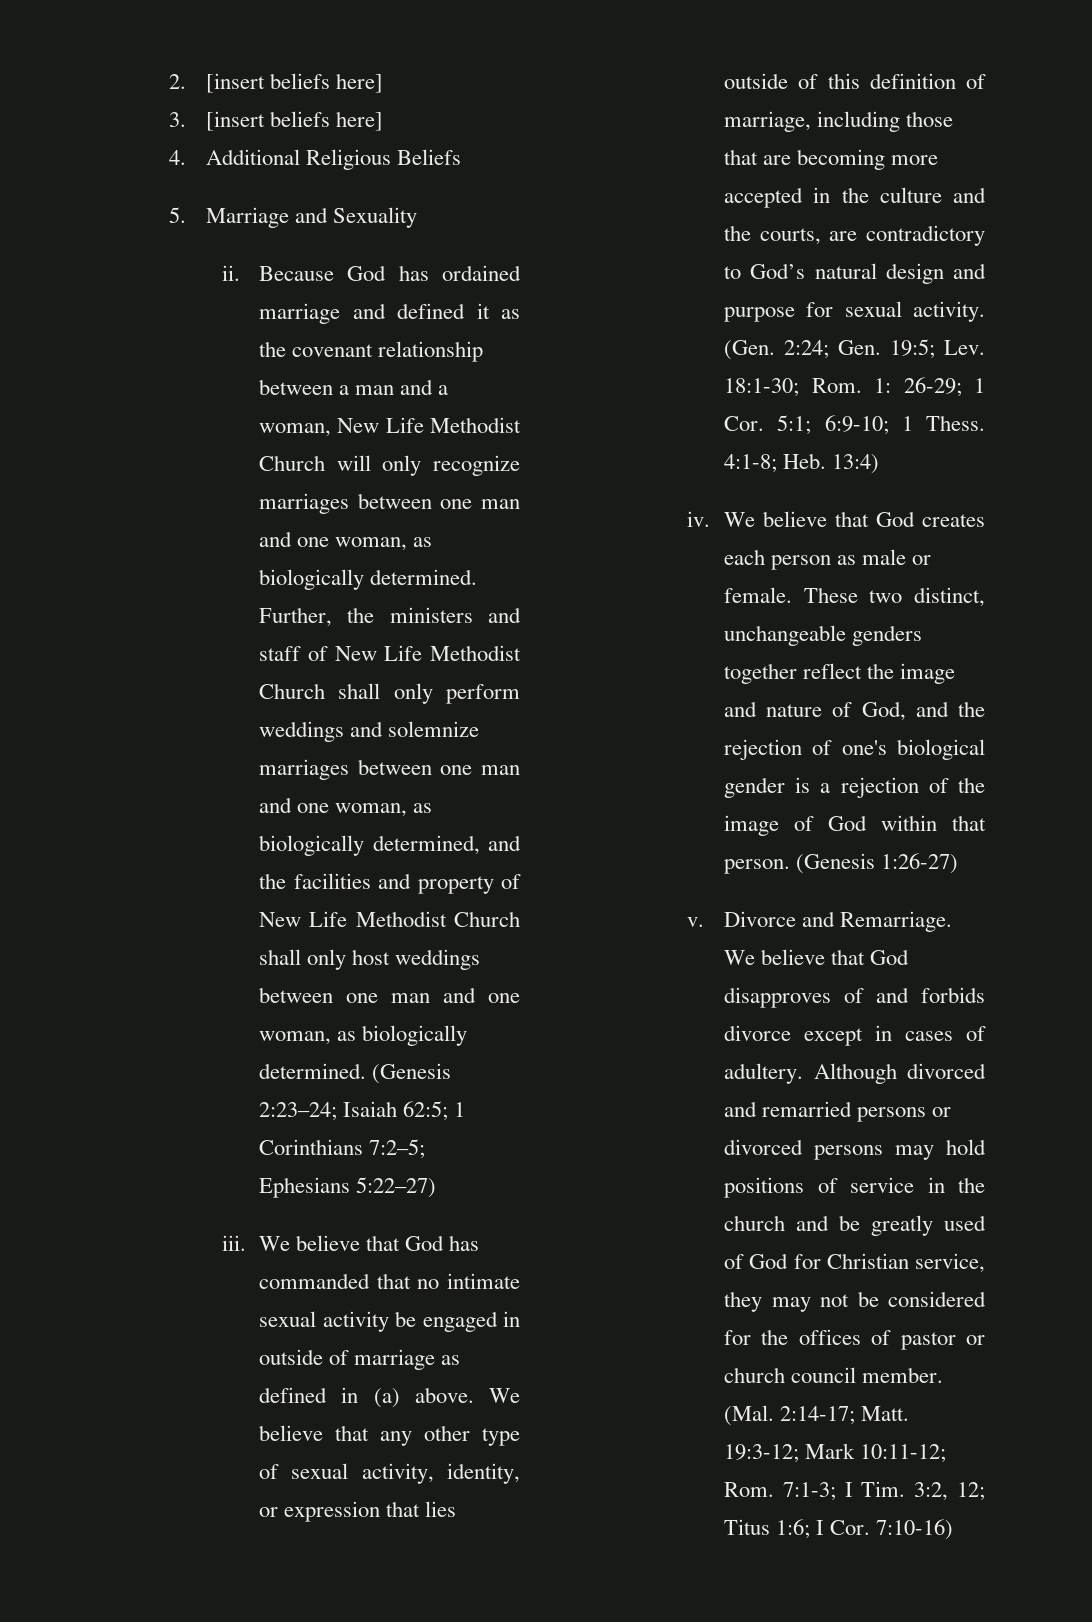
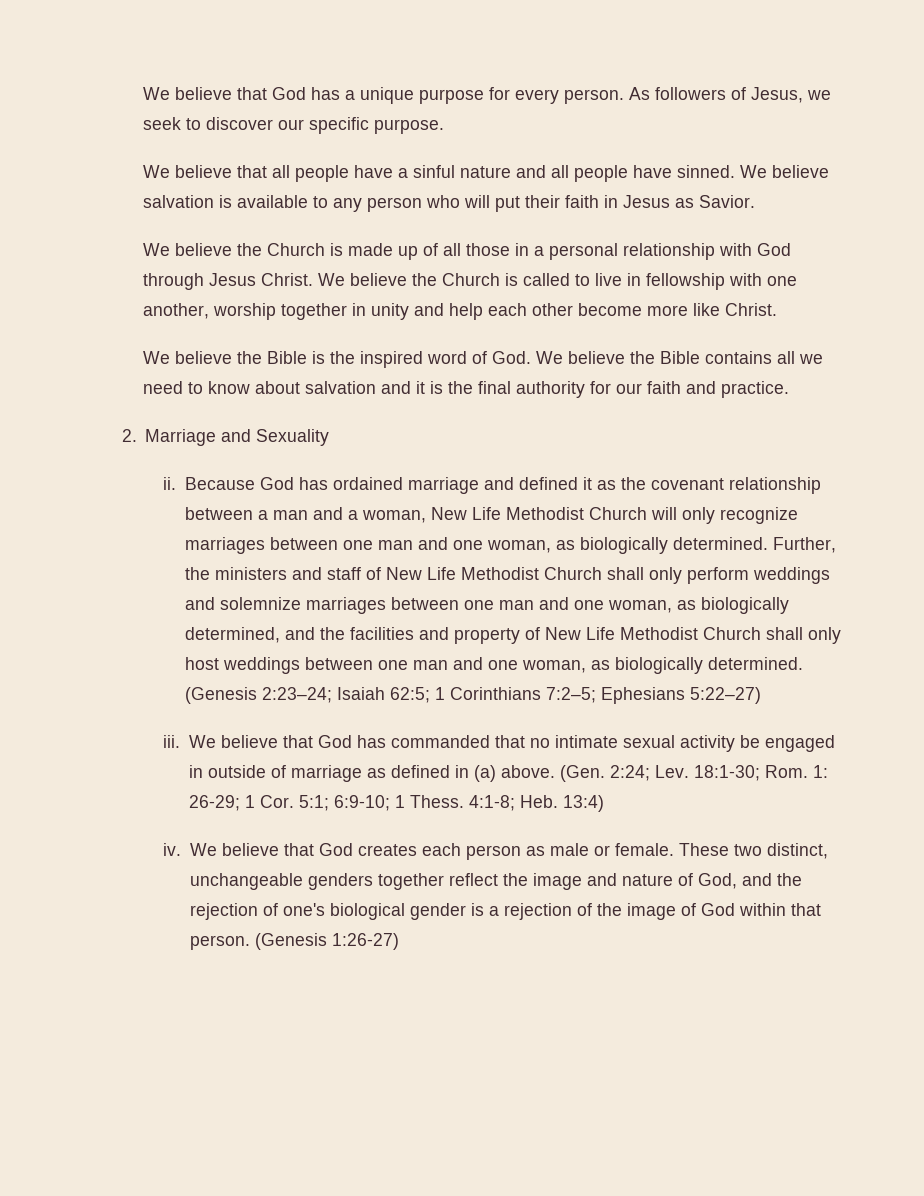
- 2. [insert beliefs here]
- 3. [insert beliefs here]
- 4. Additional Religious Beliefs
- 5. Marriage and Sexuality
+ We believe that God has a unique purpose for every person. As followers of Jesus, we seek to discover our specific purpose.
+ We believe that all people have a sinful nature and all people have sinned. We believe salvation is available to any person who will put their faith in Jesus as Savior.
+ We believe the Church is made up of all those in a personal relationship with God through Jesus Christ. We believe the Church is called to live in fellowship with one another, worship together in unity and help each other become more like Christ.
+ We believe the Bible is the inspired word of God. We believe the Bible contains all we need to know about salvation and it is the final authority for our faith and practice.
+ 2. Marriage and Sexuality
- We believe that any other type of sexual activity, identity, or expression that lies outside of this definition of marriage, including those that are becoming more accepted in the culture and the courts, are contradictory to God’s natural design and purpose for sexual activity. (Gen. 2:24; Gen. 19:5; Lev. 18:1-30; Rom. 1: 26-29; 1 Cor. 5:1; 6:9-10; 1 Thess.
+ (Gen. 2:24; Lev. 18:1-30; Rom. 1: 26-29; 1 Cor. 5:1; 6:9-10; 1 Thess.
- v. Divorce and Remarriage. We believe that God disapproves of and forbids divorce except in cases of adultery. Although divorced and remarried persons or divorced persons may hold positions of service in the church and be greatly used of God for Christian service, they may not be considered for the offices of pastor or church council member. (Mal. 2:14-17; Matt. 19:3-12; Mark 10:11-12; Rom. 7:1-3; I Tim. 3:2, 12; Titus 1:6; I Cor. 7:10-16)

